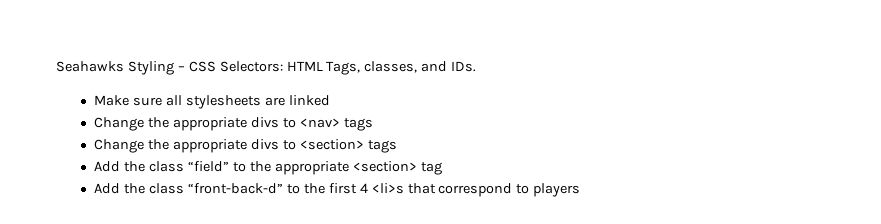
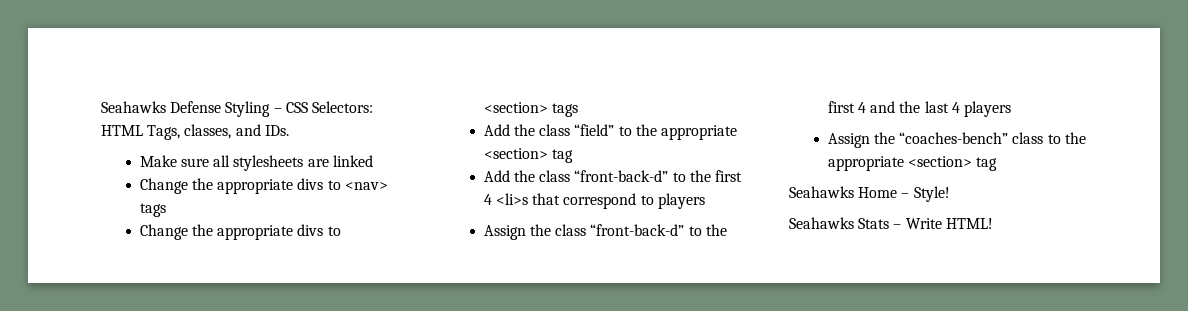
- Seahawks Styling – CSS Selectors: HTML Tags, classes, and IDs.
+ Seahawks Defense Styling – CSS Selectors: HTML Tags, classes, and IDs.
+ Assign the class “front-back-d” to the first 4 and the last 4 players
+ Assign the “coaches-bench” class to the appropriate <section> tag
+ Seahawks Home – Style!
+ Seahawks Stats – Write HTML!

